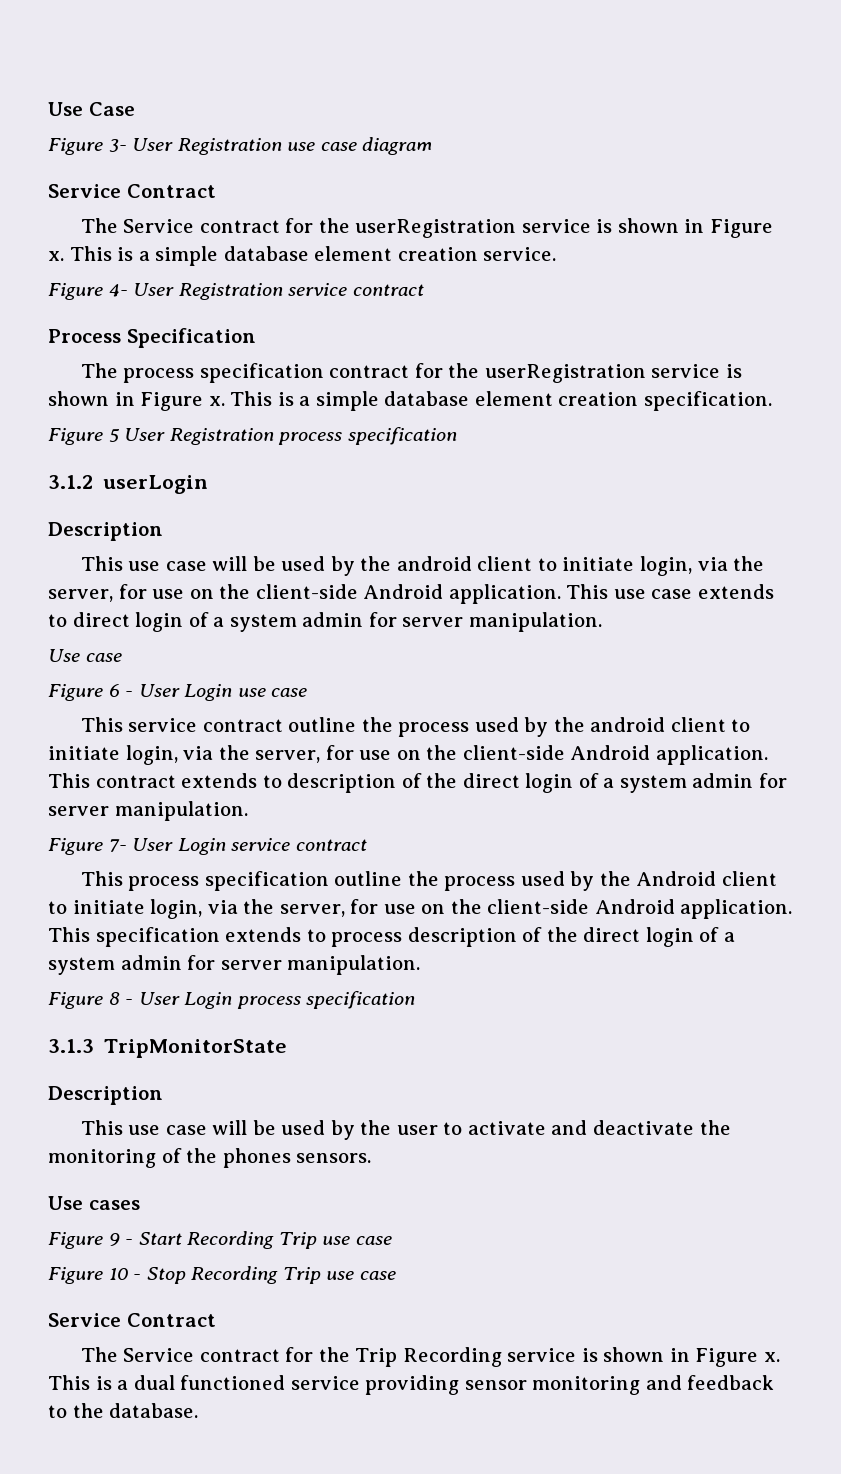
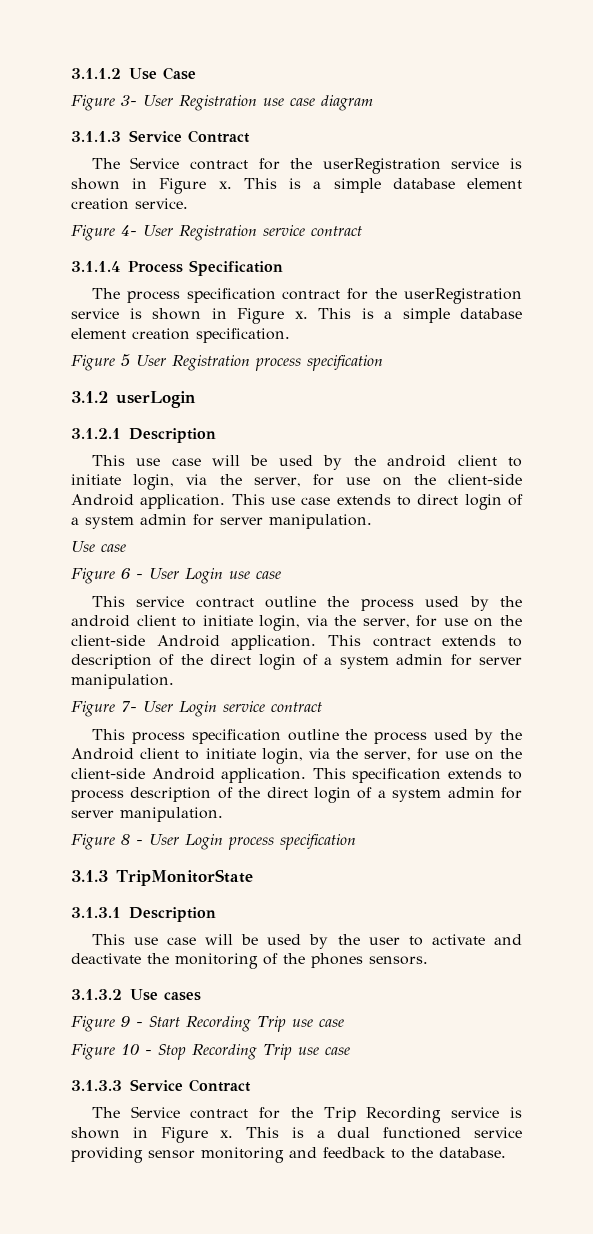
- Use Case
+ 3.1.1.2 Use Case
  Figure 3- User Registration use case diagram
- Service Contract
+ 3.1.1.3 Service Contract
- Process Specification
+ 3.1.1.4 Process Specification
  3.1.2 userLogin
- Description
+ 3.1.2.1 Description
  3.1.3 TripMonitorState
- Description
+ 3.1.3.1 Description
- Use cases
+ 3.1.3.2 Use cases
  Figure 10 - Stop Recording Trip use case
- Service Contract
+ 3.1.3.3 Service Contract

